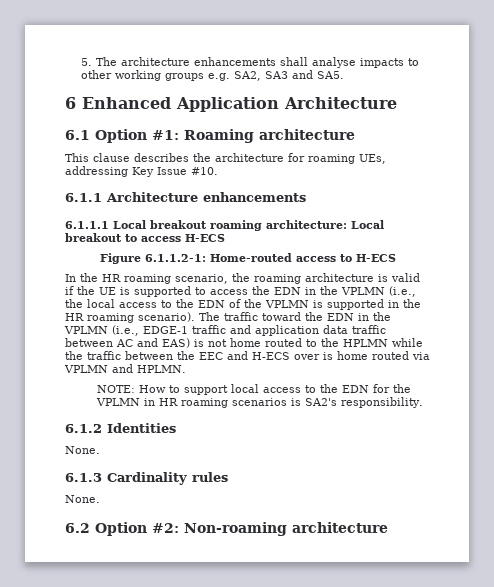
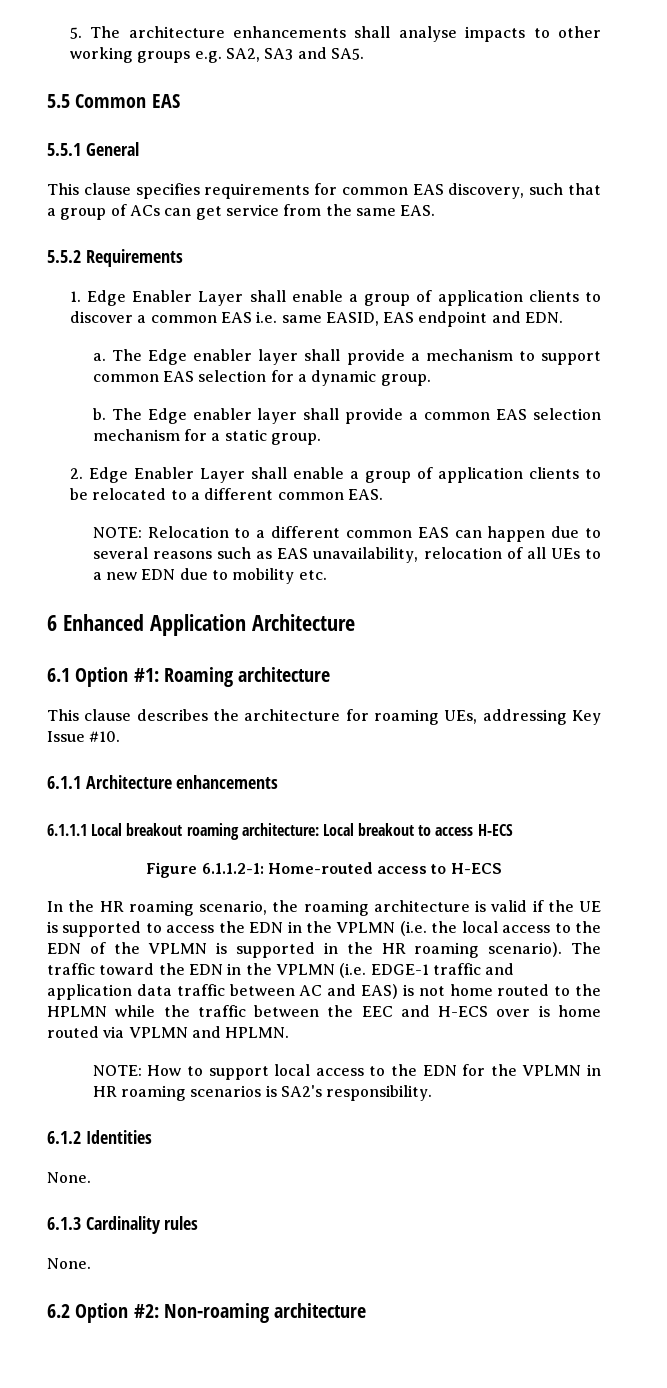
+ 5.5 Common EAS
+ 5.5.1 General
+ This clause specifies requirements for common EAS discovery, such that a group of ACs can get service from the same EAS.
+ 5.5.2 Requirements
+ 1. Edge Enabler Layer shall enable a group of application clients to discover a common EAS i.e. same EASID, EAS endpoint and EDN.
+ a. The Edge enabler layer shall provide a mechanism to support common EAS selection for a dynamic group.
+ b. The Edge enabler layer shall provide a common EAS selection mechanism for a static group.
+ 2. Edge Enabler Layer shall enable a group of application clients to be relocated to a different common EAS.
+ NOTE: Relocation to a different common EAS can happen due to several reasons such as EAS unavailability, relocation of all UEs to a new EDN due to mobility etc.
- In the HR roaming scenario, the roaming architecture is valid if the UE is supported to access the EDN in the VPLMN (i.e., the local access to the EDN of the VPLMN is supported in the HR roaming scenario).
+ In the HR roaming scenario, the roaming architecture is valid if the UE is supported to access the EDN in the VPLMN (i.e. the local access to the EDN of the VPLMN is supported in the HR roaming scenario).
- The traffic toward the EDN in the VPLMN (i.e., EDGE-1 traffic and application data traffic between AC and EAS) is not home routed to the HPLMN while the traffic between the EEC and H-ECS over is home routed via VPLMN and HPLMN.
+ The traffic toward the EDN in the VPLMN (i.e. EDGE-1 traffic and application data traffic between AC and EAS) is not home routed to the HPLMN while the traffic between the EEC and H-ECS over is home routed via VPLMN and HPLMN.

